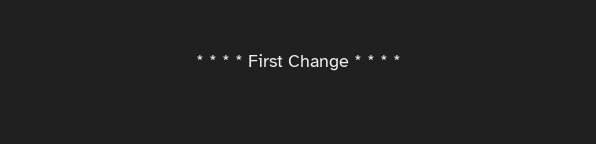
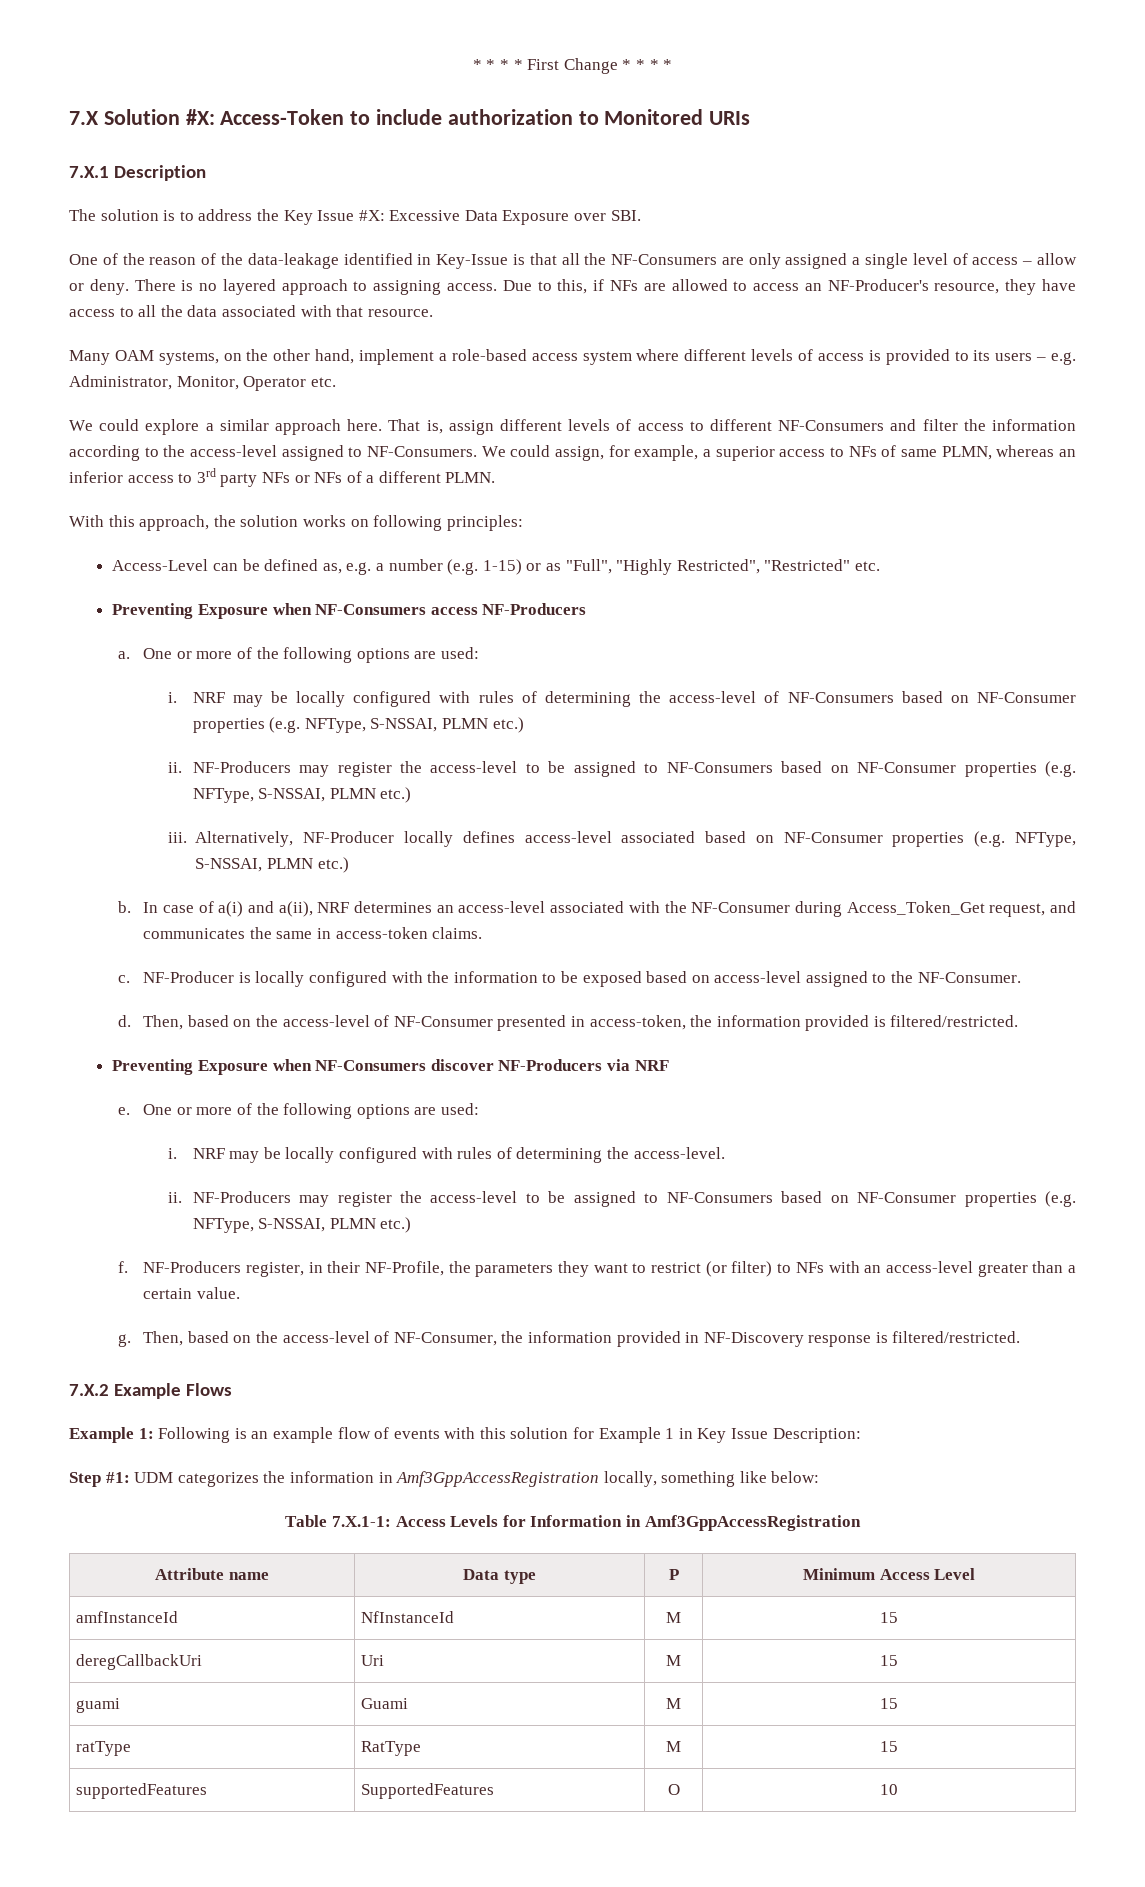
+ 7.X Solution #X: Access-Token to include authorization to Monitored URIs
+ 7.X.1 Description
+ The solution is to address the Key Issue #X: Excessive Data Exposure over SBI.
+ One of the reason of the data-leakage identified in Key-Issue is that all the NF-Consumers are only assigned a single level of access – allow or deny. There is no layered approach to assigning access. Due to this, if NFs are allowed to access an NF-Producer's resource, they have access to all the data associated with that resource.
+ Many OAM systems, on the other hand, implement a role-based access system where different levels of access is provided to its users – e.g. Administrator, Monitor, Operator etc.
+ We could explore a similar approach here. That is, assign different levels of access to different NF-Consumers and filter the information according to the access-level assigned to NF-Consumers. We could assign, for example, a superior access to NFs of same PLMN, whereas an inferior access to 3rd party NFs or NFs of a different PLMN.
+ With this approach, the solution works on following principles:
+ Access-Level can be defined as, e.g. a number (e.g. 1-15) or as "Full", "Highly Restricted", "Restricted" etc.
+ Preventing Exposure when NF-Consumers access NF-Producers
+ a. One or more of the following options are used:
+ i. NRF may be locally configured with rules of determining the access-level of NF-Consumers based on NF-Consumer properties (e.g. NFType, S-NSSAI, PLMN etc.)
+ ii. NF-Producers may register the access-level to be assigned to NF-Consumers based on NF-Consumer properties (e.g. NFType, S-NSSAI, PLMN etc.)
+ iii. Alternatively, NF-Producer locally defines access-level associated based on NF-Consumer properties (e.g. NFType, S-NSSAI, PLMN etc.)
+ b. In case of a(i) and a(ii), NRF determines an access-level associated with the NF-Consumer during Access_Token_Get request, and communicates the same in access-token claims.
+ c. NF-Producer is locally configured with the information to be exposed based on access-level assigned to the NF-Consumer.
+ d. Then, based on the access-level of NF-Consumer presented in access-token, the information provided is filtered/restricted.
+ Preventing Exposure when NF-Consumers discover NF-Producers via NRF
+ e. One or more of the following options are used:
+ i. NRF may be locally configured with rules of determining the access-level.
+ ii. NF-Producers may register the access-level to be assigned to NF-Consumers based on NF-Consumer properties (e.g. NFType, S-NSSAI, PLMN etc.)
+ f. NF-Producers register, in their NF-Profile, the parameters they want to restrict (or filter) to NFs with an access-level greater than a certain value.
+ g. Then, based on the access-level of NF-Consumer, the information provided in NF-Discovery response is filtered/restricted.
+ 7.X.2 Example Flows
+ Example 1: Following is an example flow of events with this solution for Example 1 in Key Issue Description:
+ Step #1: UDM categorizes the information in Amf3GppAccessRegistration locally, something like below:
+ Table 7.X.1-1: Access Levels for Information in Amf3GppAccessRegistration
+ Attribute name | Data type | P | Minimum Access Level
+ amfInstanceId | NfInstanceId | M | 15
+ deregCallbackUri | Uri | M | 15
+ guami | Guami | M | 15
+ ratType | RatType | M | 15
+ supportedFeatures | SupportedFeatures | O | 10

